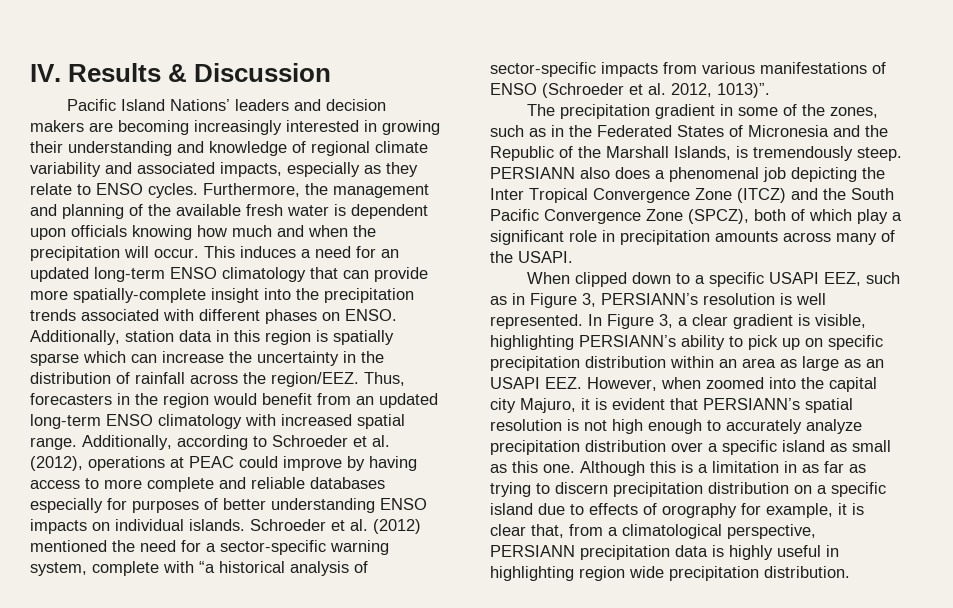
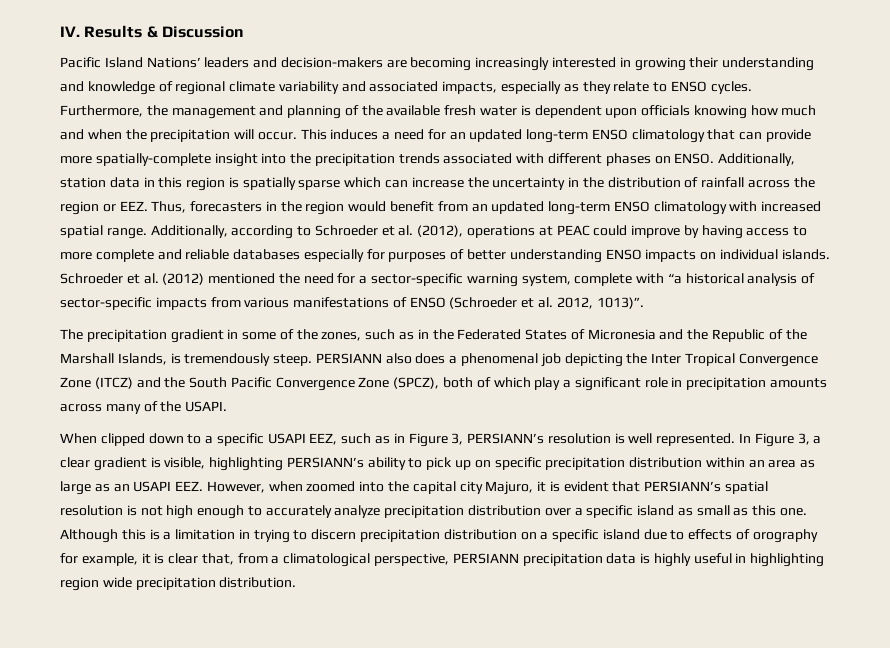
- Pacific Island Nations’ leaders and decision makers are becoming increasingly interested in growing their understanding and knowledge of regional climate variability and associated impacts, especially as they relate to ENSO cycles.
+ Pacific Island Nations’ leaders and decision-makers are becoming increasingly interested in growing their understanding and knowledge of regional climate variability and associated impacts, especially as they relate to ENSO cycles.
- Additionally, station data in this region is spatially sparse which can increase the uncertainty in the distribution of rainfall across the region/EEZ. Thus, forecasters in the region would benefit from an updated long-term ENSO climatology with increased spatial range.
+ Additionally, station data in this region is spatially sparse which can increase the uncertainty in the distribution of rainfall across the region or EEZ. Thus, forecasters in the region would benefit from an updated long-term ENSO climatology with increased spatial range.
- Although this is a limitation in as far as trying to discern precipitation distribution on a specific island due to effects of orography for example, it is clear that, from a climatological perspective, PERSIANN precipitation data is highly useful in highlighting region wide precipitation distribution.
+ Although this is a limitation in trying to discern precipitation distribution on a specific island due to effects of orography for example, it is clear that, from a climatological perspective, PERSIANN precipitation data is highly useful in highlighting region wide precipitation distribution.

